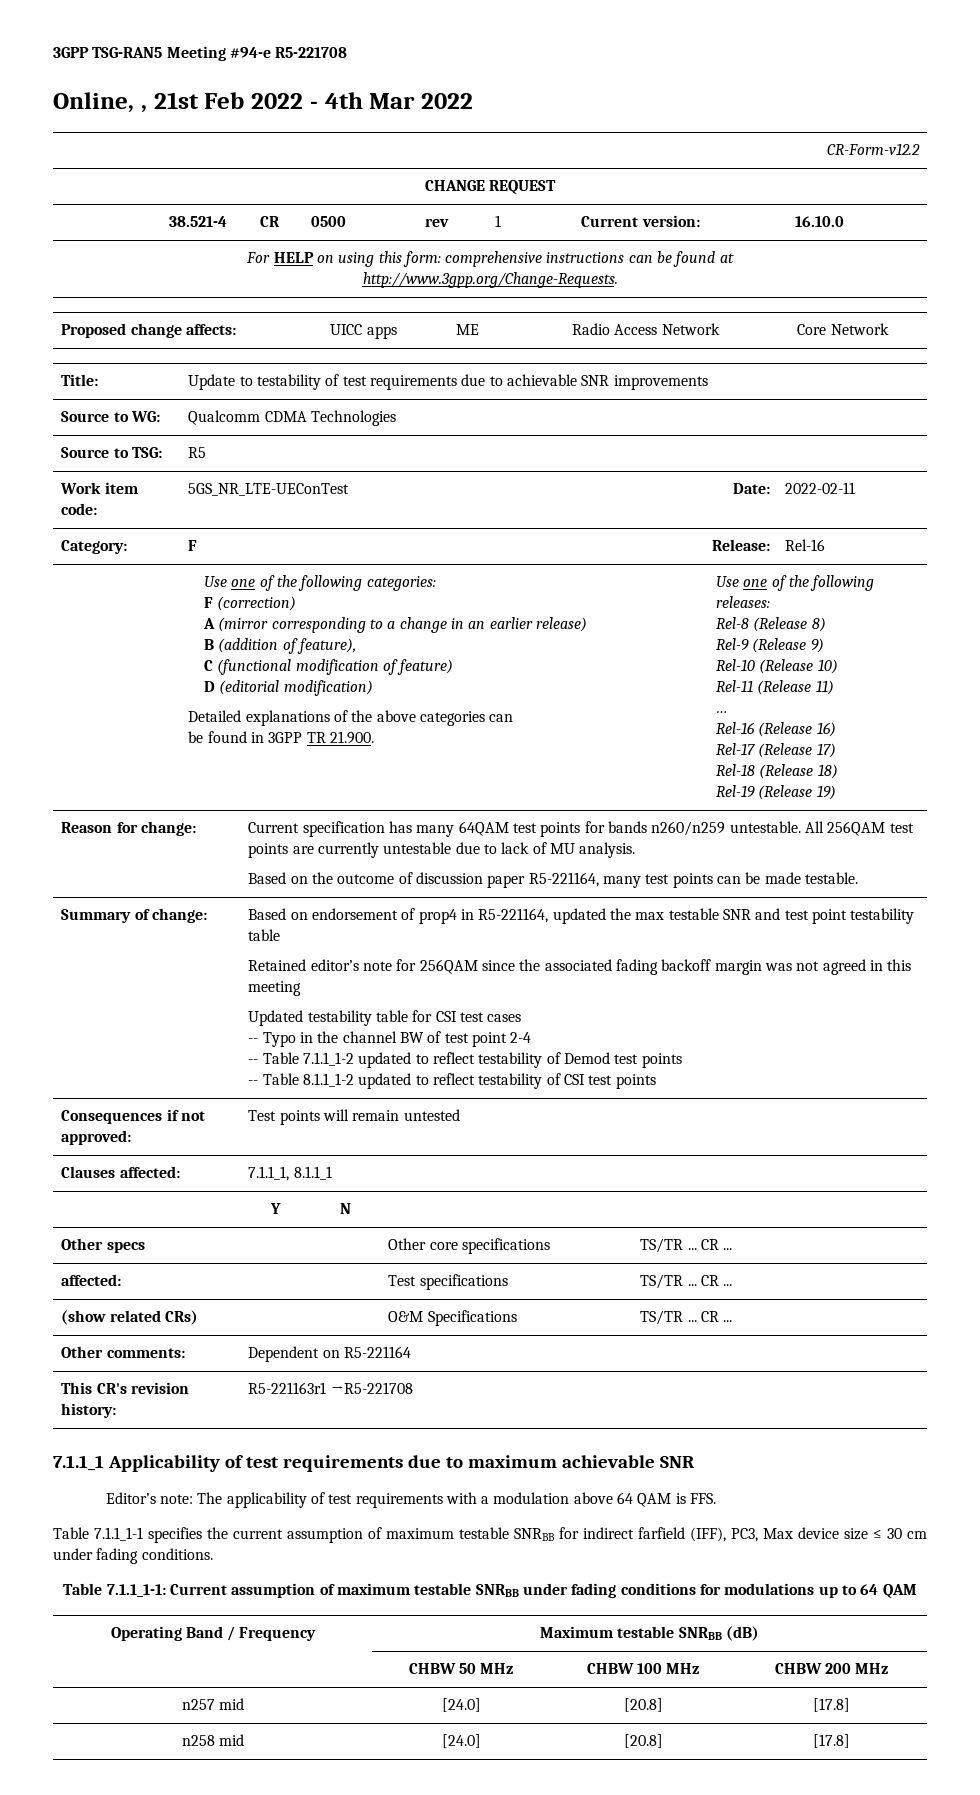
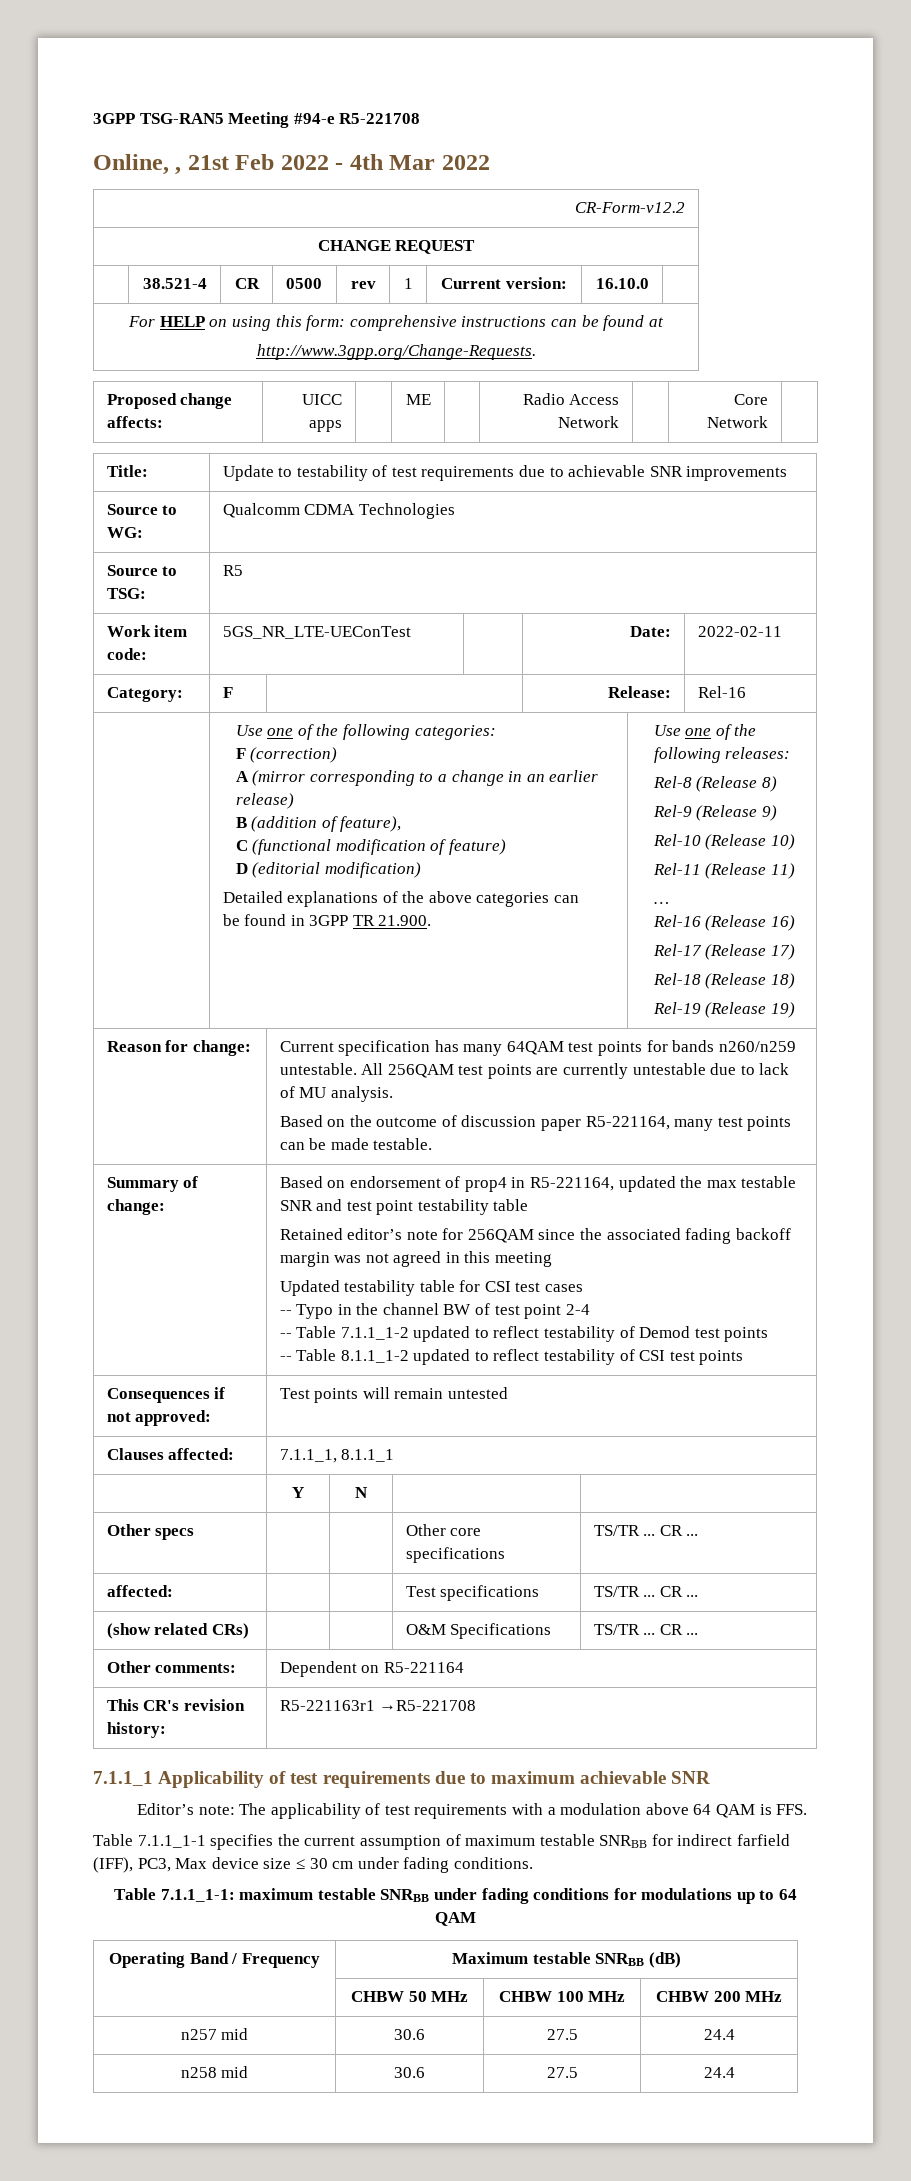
- Table 7.1.1_1-1: Current assumption of maximum testable SNRBB under fading conditions for modulations up to 64 QAM
+ Table 7.1.1_1-1: maximum testable SNRBB under fading conditions for modulations up to 64 QAM
- n257 mid | [24.0] | [20.8] | [17.8]
+ n257 mid | 30.6 | 27.5 | 24.4
- n258 mid | [24.0] | [20.8] | [17.8]
+ n258 mid | 30.6 | 27.5 | 24.4

